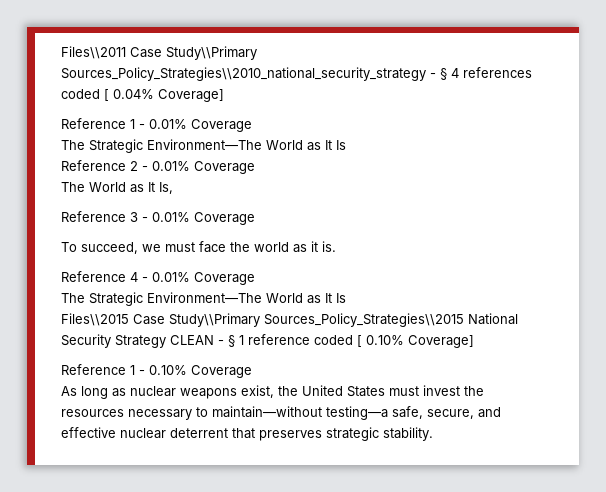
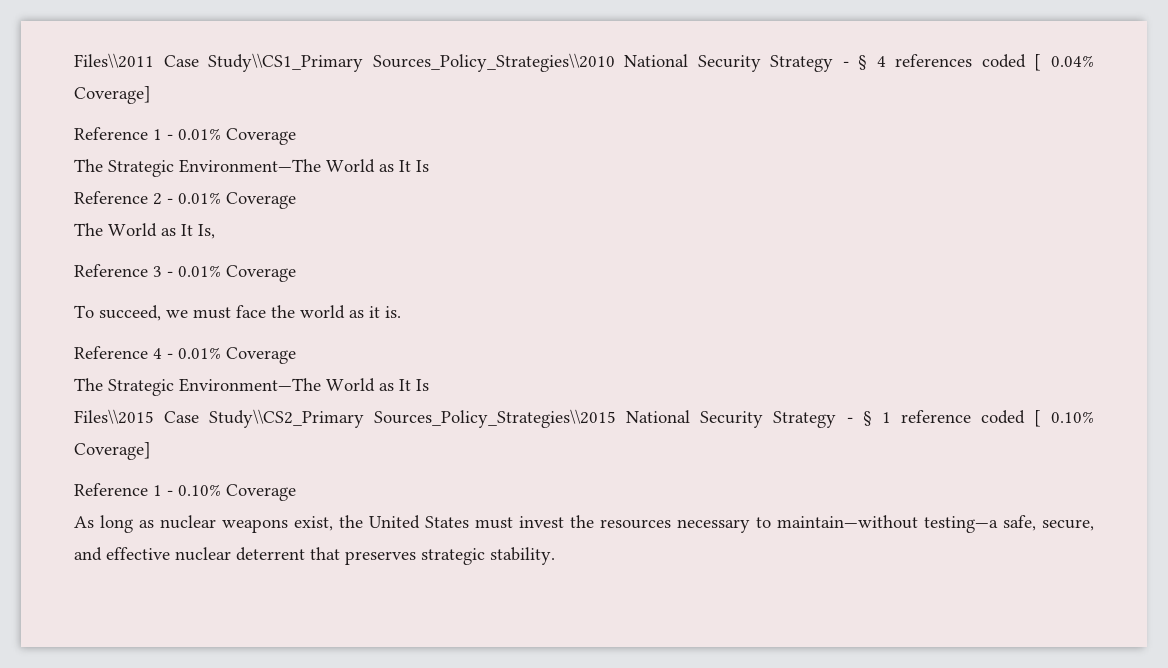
- Files\\2011 Case Study\\Primary Sources_Policy_Strategies\\2010_national_security_strategy - § 4 references coded [ 0.04% Coverage]
+ Files\\2011 Case Study\\CS1_Primary Sources_Policy_Strategies\\2010 National Security Strategy - § 4 references coded [ 0.04% Coverage]
- Files\\2015 Case Study\\Primary Sources_Policy_Strategies\\2015 National Security Strategy CLEAN - § 1 reference coded [ 0.10% Coverage]
+ Files\\2015 Case Study\\CS2_Primary Sources_Policy_Strategies\\2015 National Security Strategy - § 1 reference coded [ 0.10% Coverage]

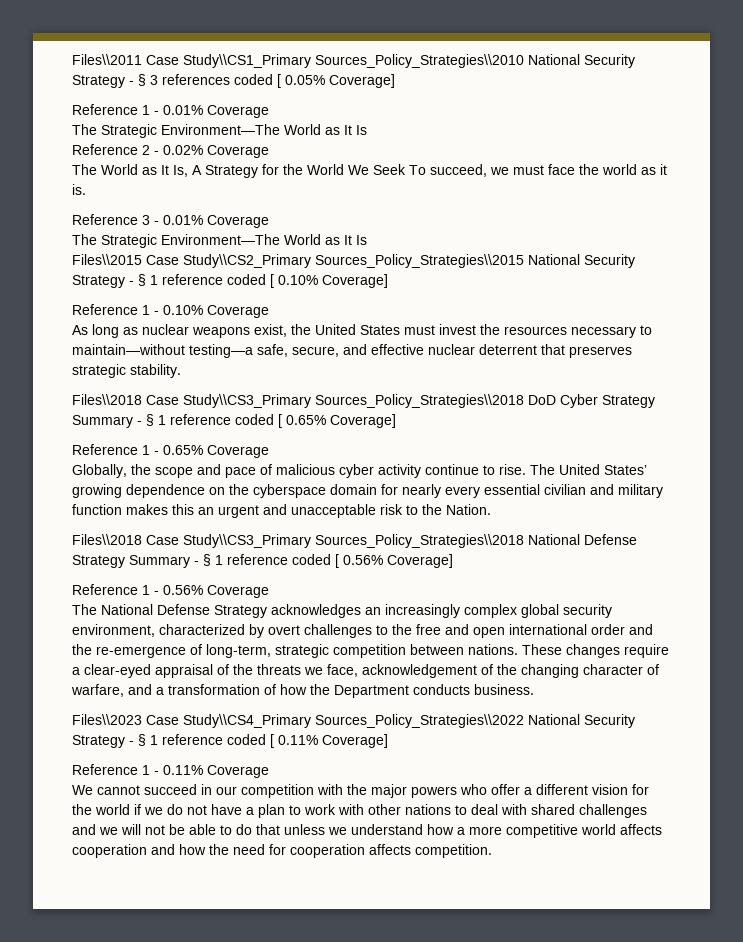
- Files\\2011 Case Study\\CS1_Primary Sources_Policy_Strategies\\2010 National Security Strategy - § 4 references coded [ 0.04% Coverage]
+ Files\\2011 Case Study\\CS1_Primary Sources_Policy_Strategies\\2010 National Security Strategy - § 3 references coded [ 0.05% Coverage]
- Reference 2 - 0.01% Coverage
+ Reference 2 - 0.02% Coverage
- The World as It Is,
- Reference 3 - 0.01% Coverage
- To succeed, we must face the world as it is.
+ The World as It Is, A Strategy for the World We Seek To succeed, we must face the world as it is.
- Reference 4 - 0.01% Coverage
+ Reference 3 - 0.01% Coverage
+ Files\\2018 Case Study\\CS3_Primary Sources_Policy_Strategies\\2018 DoD Cyber Strategy Summary - § 1 reference coded [ 0.65% Coverage]
+ Reference 1 - 0.65% Coverage
+ Globally, the scope and pace of malicious cyber activity continue to rise. The United States’ growing dependence on the cyberspace domain for nearly every essential civilian and military function makes this an urgent and unacceptable risk to the Nation.
+ Files\\2018 Case Study\\CS3_Primary Sources_Policy_Strategies\\2018 National Defense Strategy Summary - § 1 reference coded [ 0.56% Coverage]
+ Reference 1 - 0.56% Coverage
+ The National Defense Strategy acknowledges an increasingly complex global security environment, characterized by overt challenges to the free and open international order and the re-emergence of long-term, strategic competition between nations. These changes require a clear-eyed appraisal of the threats we face, acknowledgement of the changing character of warfare, and a transformation of how the Department conducts business.
+ Files\\2023 Case Study\\CS4_Primary Sources_Policy_Strategies\\2022 National Security Strategy - § 1 reference coded [ 0.11% Coverage]
+ Reference 1 - 0.11% Coverage
+ We cannot succeed in our competition with the major powers who offer a different vision for the world if we do not have a plan to work with other nations to deal with shared challenges and we will not be able to do that unless we understand how a more competitive world affects cooperation and how the need for cooperation affects competition.

